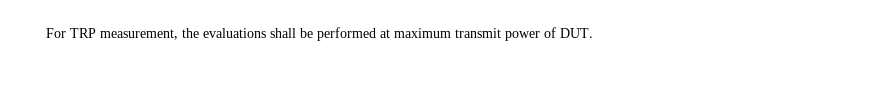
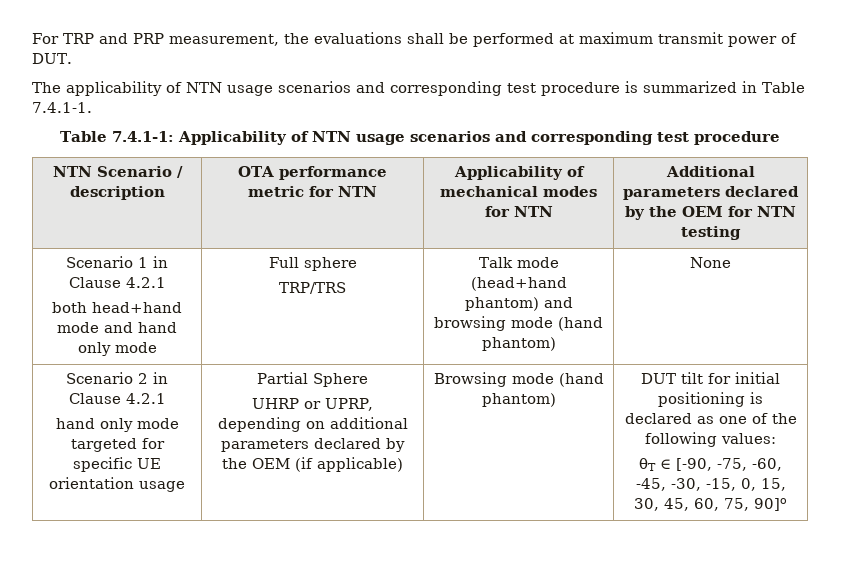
- For TRP measurement, the evaluations shall be performed at maximum transmit power of DUT.
+ For TRP and PRP measurement, the evaluations shall be performed at maximum transmit power of DUT.
+ The applicability of NTN usage scenarios and corresponding test procedure is summarized in Table 7.4.1-1.
+ Table 7.4.1-1: Applicability of NTN usage scenarios and corresponding test procedure
+ NTN Scenario / description | OTA performance metric for NTN | Applicability of mechanical modes for NTN | Additional parameters declared by the OEM for NTN testing
+ Scenario 1 in Clause 4.2.1
+ both head+hand mode and hand only mode | Full sphere
+ TRP/TRS | Talk mode (head+hand phantom) and browsing mode (hand phantom) | None
+ Scenario 2 in Clause 4.2.1
+ hand only mode targeted for specific UE orientation usage | Partial Sphere
+ UHRP or UPRP, depending on additional parameters declared by the OEM (if applicable) | Browsing mode (hand phantom) | DUT tilt for initial positioning is declared as one of the following values:
+ θT ∈ [-90, -75, -60, -45, -30, -15, 0, 15, 30, 45, 60, 75, 90]o

